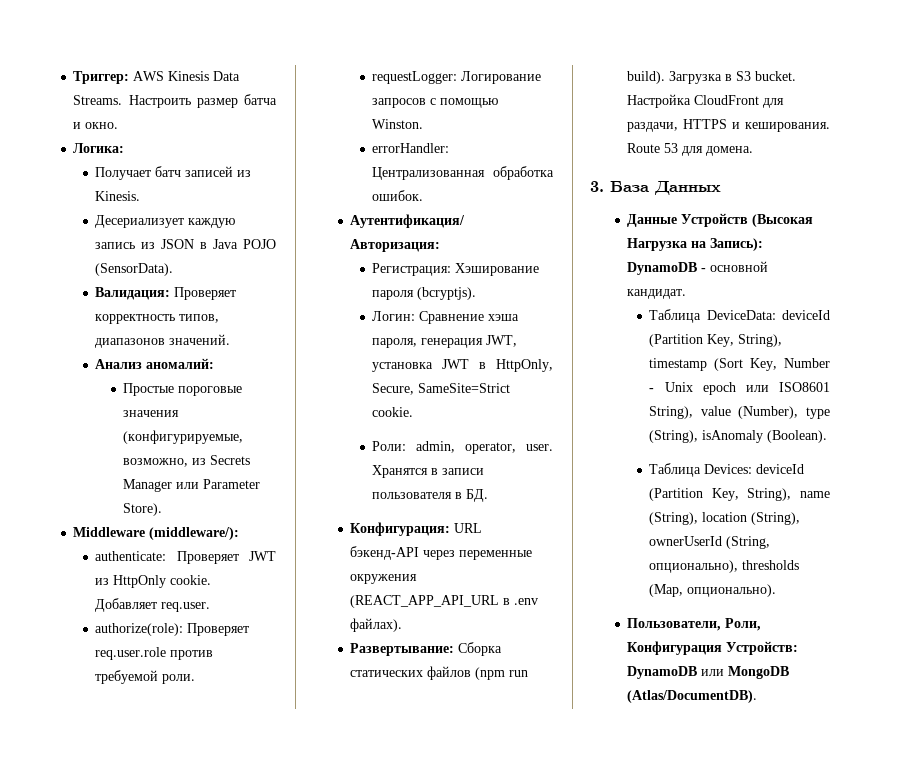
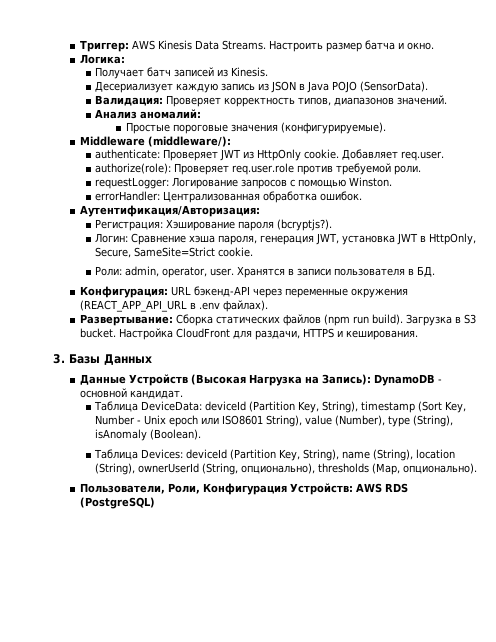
- Простые пороговые значения (конфигурируемые, возможно, из Secrets Manager или Parameter Store).
+ Простые пороговые значения (конфигурируемые).
- Регистрация: Хэширование пароля (bcryptjs).
+ Регистрация: Хэширование пароля (bcryptjs?).
- Route 53 для домена.
- 3. База Данных
+ 3. Базы Данных
- Пользователи, Роли, Конфигурация Устройств: DynamoDB или MongoDB (Atlas/DocumentDB).
+ Пользователи, Роли, Конфигурация Устройств: AWS RDS (PostgreSQL)

